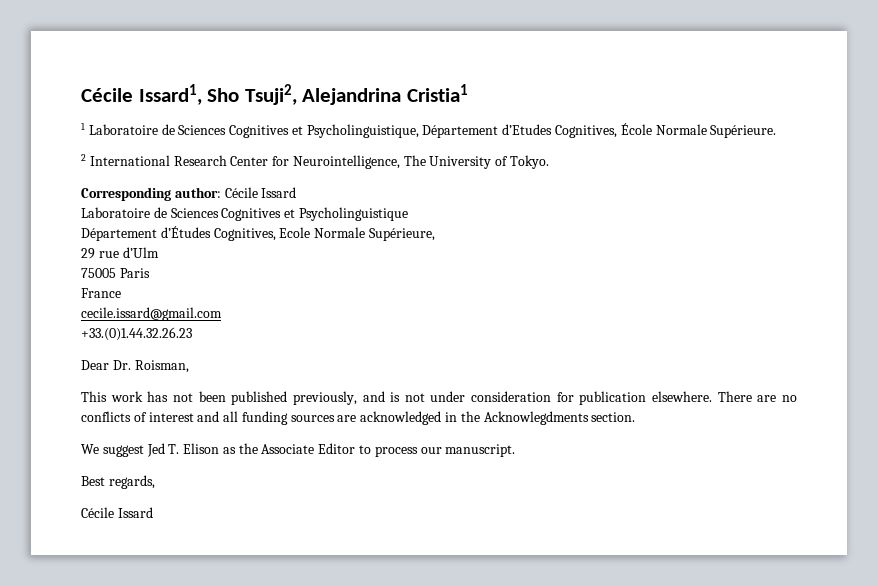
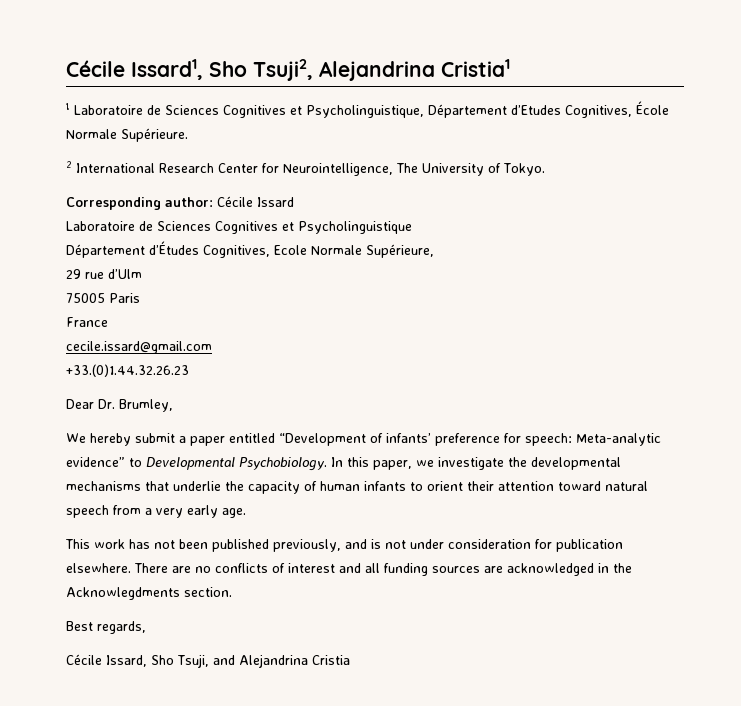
- Dear Dr. Roisman,
+ Dear Dr. Brumley,
+ We hereby submit a paper entitled “Development of infants’ preference for speech: Meta-analytic evidence” to Developmental Psychobiology. In this paper, we investigate the developmental mechanisms that underlie the capacity of human infants to orient their attention toward natural speech from a very early age.
- We suggest Jed T. Elison as the Associate Editor to process our manuscript.
  Best regards,
- Cécile Issard
+ Cécile Issard, Sho Tsuji, and Alejandrina Cristia

